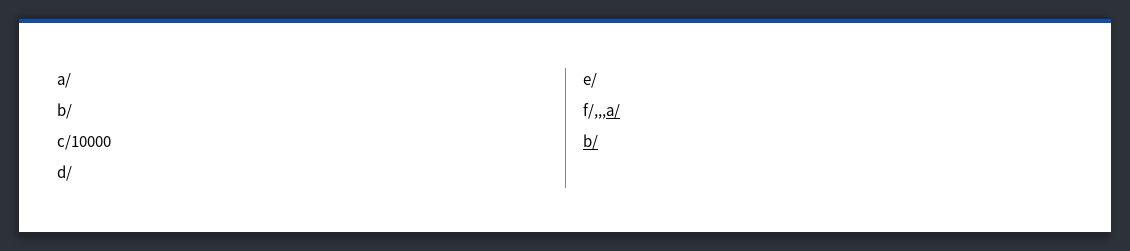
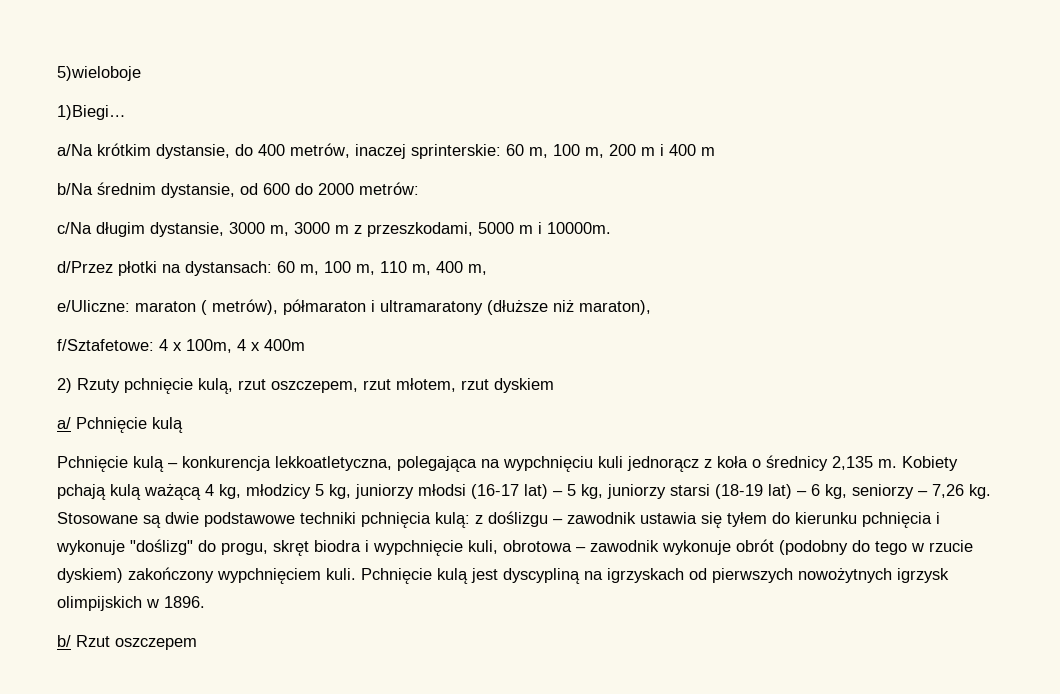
- a/
- b/
- c/10000
- d/
- e/
- f/,,,a/
- b/
+ 5)wieloboje
+ 1)Biegi…
+ a/Na krótkim dystansie, do 400 metrów, inaczej sprinterskie: 60 m, 100 m, 200 m i 400 m
+ b/Na średnim dystansie, od 600 do 2000 metrów:
+ c/Na długim dystansie, 3000 m, 3000 m z przeszkodami, 5000 m i 10000m.
+ d/Przez płotki na dystansach: 60 m, 100 m, 110 m, 400 m,
+ e/Uliczne: maraton ( metrów), półmaraton i ultramaratony (dłuższe niż maraton),
+ f/Sztafetowe: 4 x 100m, 4 x 400m
+ 2) Rzuty pchnięcie kulą, rzut oszczepem, rzut młotem, rzut dyskiem
+ a/ Pchnięcie kulą
+ Pchnięcie kulą – konkurencja lekkoatletyczna, polegająca na wypchnięciu kuli jednorącz z koła o średnicy 2,135 m. Kobiety pchają kulą ważącą 4 kg, młodzicy 5 kg, juniorzy młodsi (16-17 lat) – 5 kg, juniorzy starsi (18-19 lat) – 6 kg, seniorzy – 7,26 kg. Stosowane są dwie podstawowe techniki pchnięcia kulą: z doślizgu – zawodnik ustawia się tyłem do kierunku pchnięcia i wykonuje "doślizg" do progu, skręt biodra i wypchnięcie kuli, obrotowa – zawodnik wykonuje obrót (podobny do tego w rzucie dyskiem) zakończony wypchnięciem kuli. Pchnięcie kulą jest dyscypliną na igrzyskach od pierwszych nowożytnych igrzysk olimpijskich w 1896.
+ b/ Rzut oszczepem

